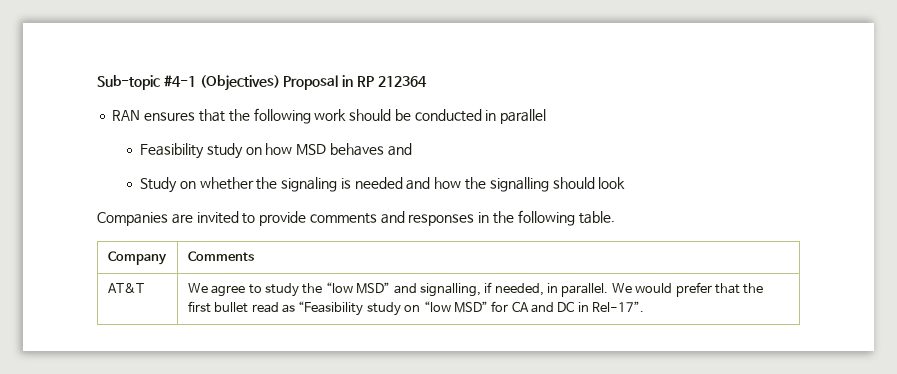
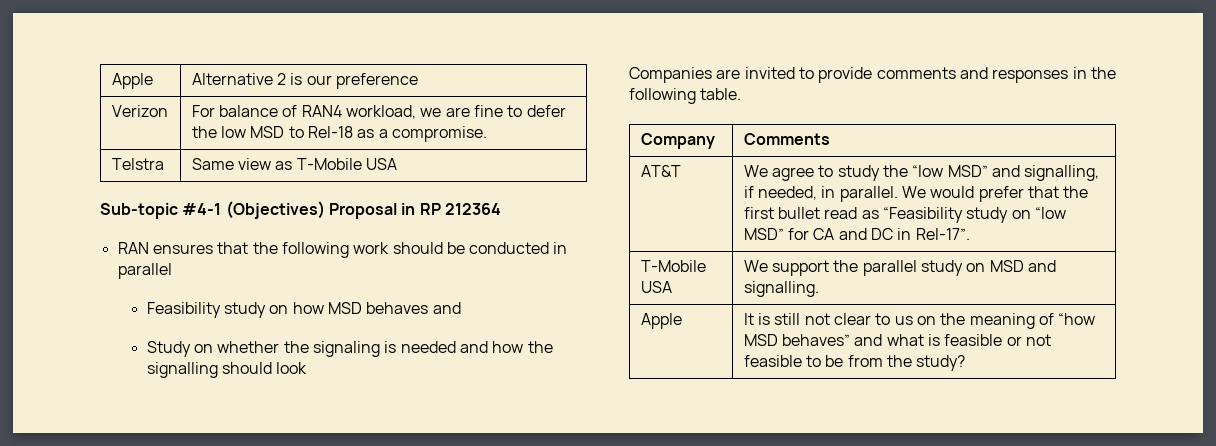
+ Apple | Alternative 2 is our preference
+ Verizon | For balance of RAN4 workload, we are fine to defer the low MSD to Rel-18 as a compromise.
+ Telstra | Same view as T-Mobile USA
+ T-Mobile USA | We support the parallel study on MSD and signalling.
+ Apple | It is still not clear to us on the meaning of “how MSD behaves” and what is feasible or not feasible to be from the study?

